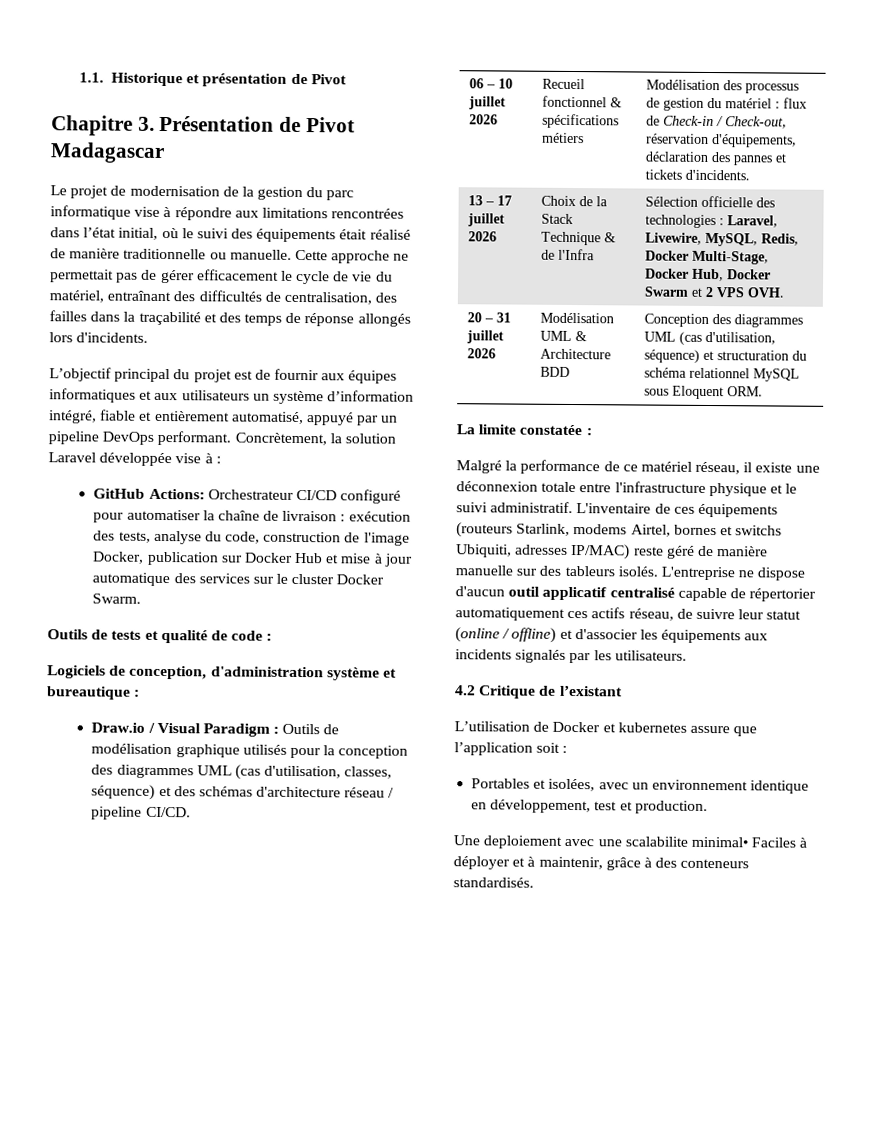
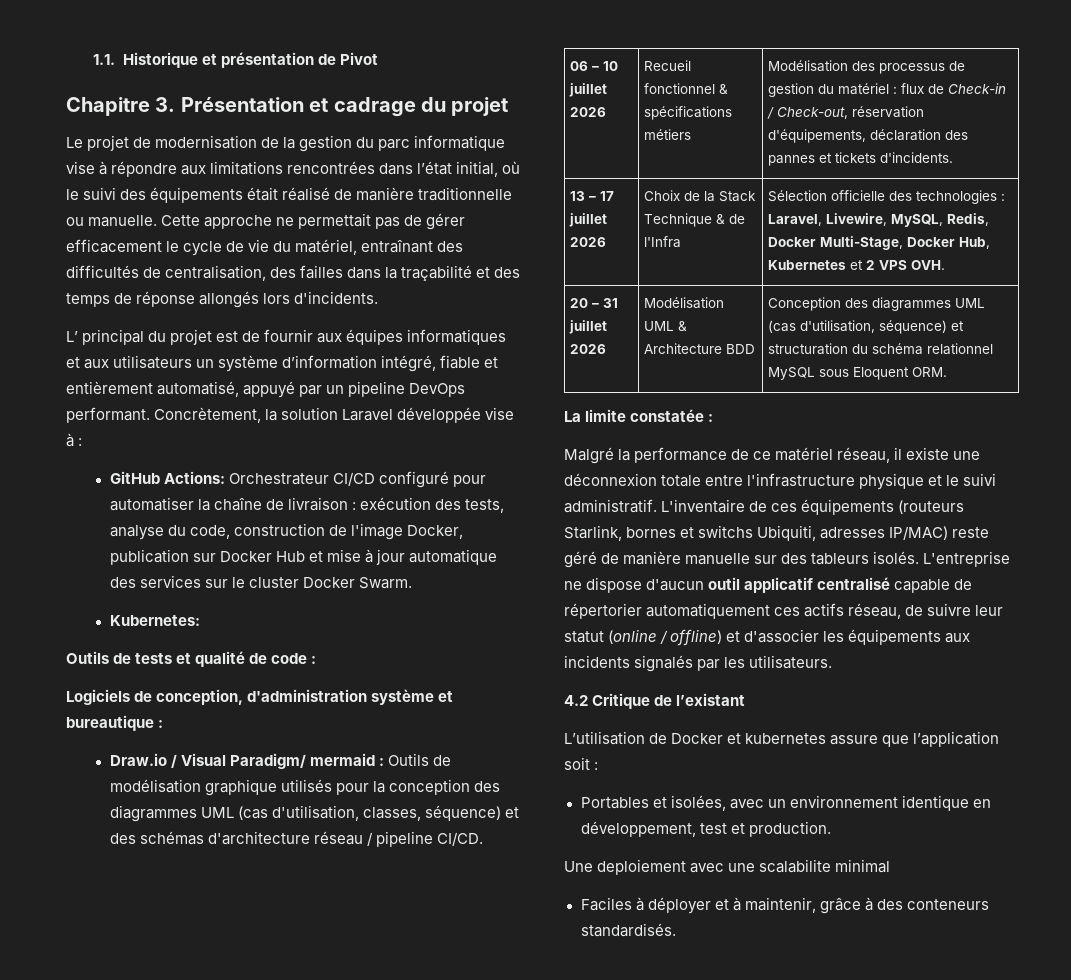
- Chapitre 3. Présentation de Pivot Madagascar
+ Chapitre 3. Présentation et cadrage du projet
- L’objectif principal du projet est de fournir aux équipes informatiques et aux utilisateurs un système d’information intégré, fiable et entièrement automatisé, appuyé par un pipeline DevOps performant.
+ L’ principal du projet est de fournir aux équipes informatiques et aux utilisateurs un système d’information intégré, fiable et entièrement automatisé, appuyé par un pipeline DevOps performant.
+ Kubernetes:
- Draw.io / Visual Paradigm : Outils de modélisation graphique utilisés pour la conception des diagrammes UML (cas d'utilisation, classes, séquence) et des schémas d'architecture réseau / pipeline CI/CD.
+ Draw.io / Visual Paradigm/ mermaid : Outils de modélisation graphique utilisés pour la conception des diagrammes UML (cas d'utilisation, classes, séquence) et des schémas d'architecture réseau / pipeline CI/CD.
- 13 – 17 juillet 2026 | Choix de la Stack Technique & de l'Infra | Sélection officielle des technologies : Laravel, Livewire, MySQL, Redis, Docker Multi-Stage, Docker Hub, Docker Swarm et 2 VPS OVH.
+ 13 – 17 juillet 2026 | Choix de la Stack Technique & de l'Infra | Sélection officielle des technologies : Laravel, Livewire, MySQL, Redis, Docker Multi-Stage, Docker Hub, Kubernetes et 2 VPS OVH.
- L'inventaire de ces équipements (routeurs Starlink, modems Airtel, bornes et switchs Ubiquiti, adresses IP/MAC) reste géré de manière manuelle sur des tableurs isolés.
+ L'inventaire de ces équipements (routeurs Starlink, bornes et switchs Ubiquiti, adresses IP/MAC) reste géré de manière manuelle sur des tableurs isolés.
- Une deploiement avec une scalabilite minimal• Faciles à déployer et à maintenir, grâce à des conteneurs standardisés.
+ Une deploiement avec une scalabilite minimal
+ Faciles à déployer et à maintenir, grâce à des conteneurs standardisés.

